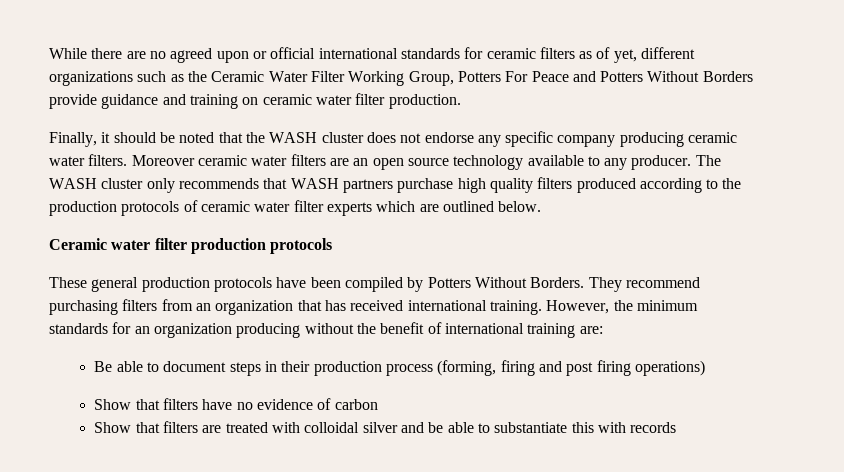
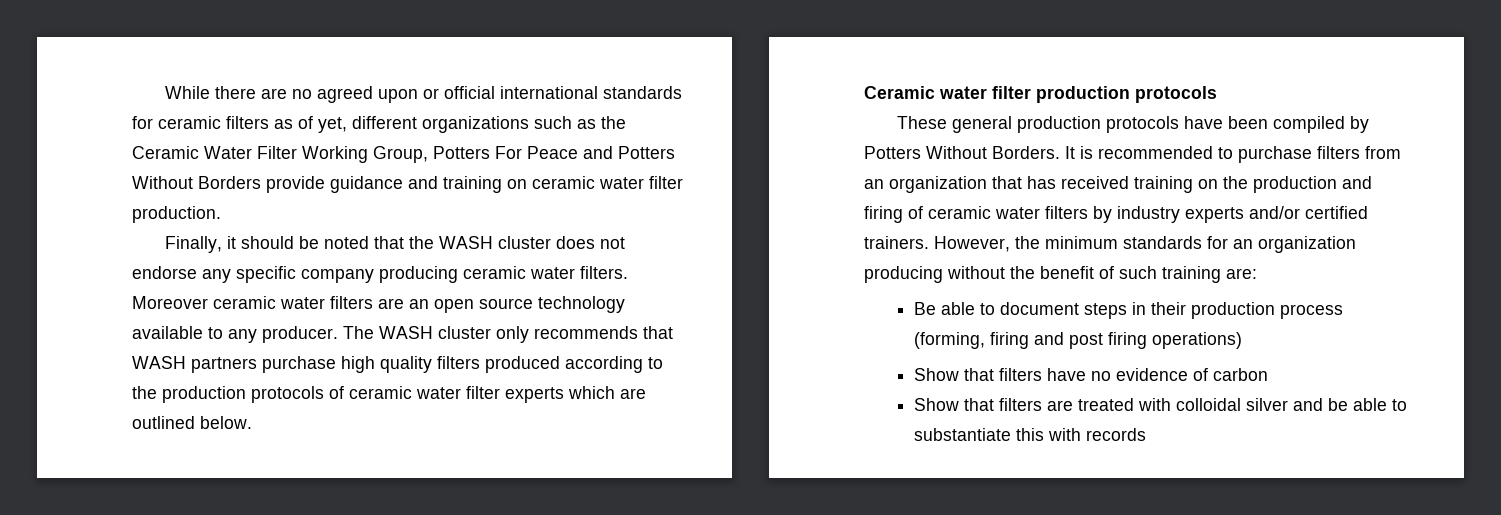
- They recommend purchasing filters from an organization that has received international training.
+ It is recommended to purchase filters from an organization that has received training on the production and firing of ceramic water filters by industry experts and/or certified trainers.
- However, the minimum standards for an organization producing without the benefit of international training are:
+ However, the minimum standards for an organization producing without the benefit of such training are:

